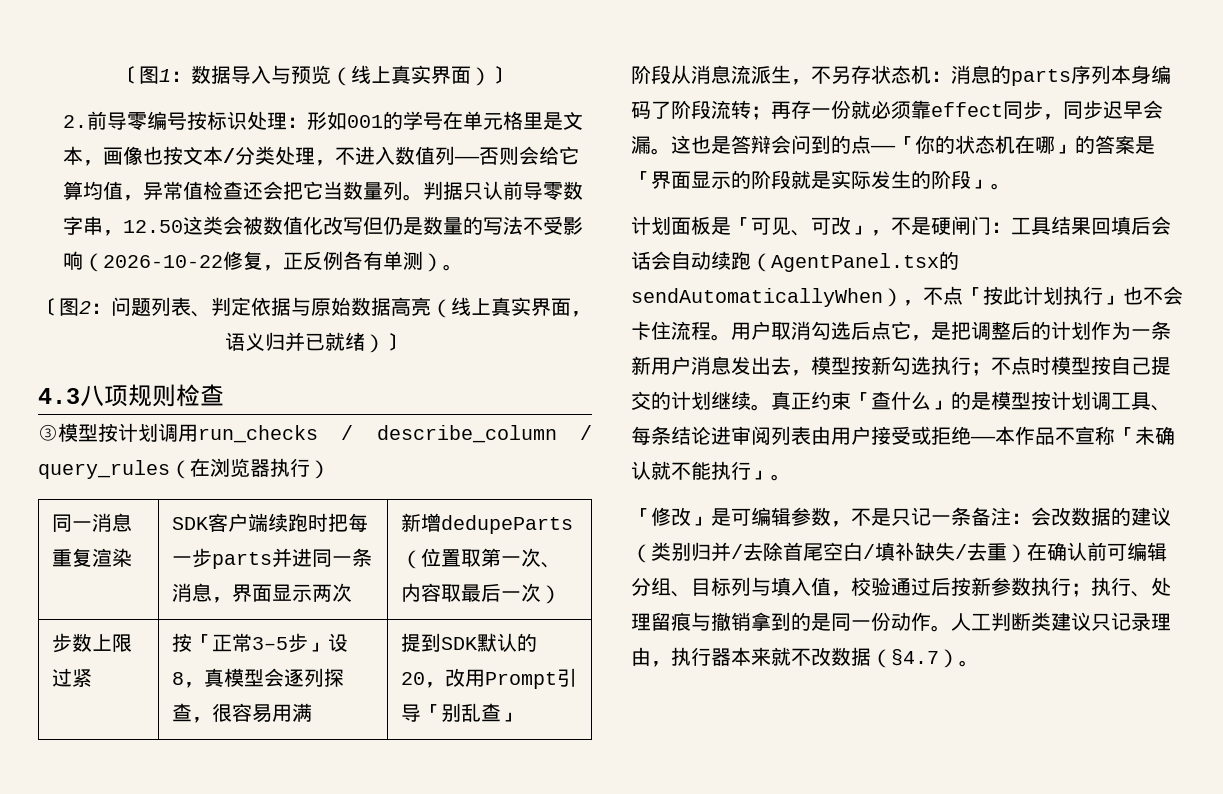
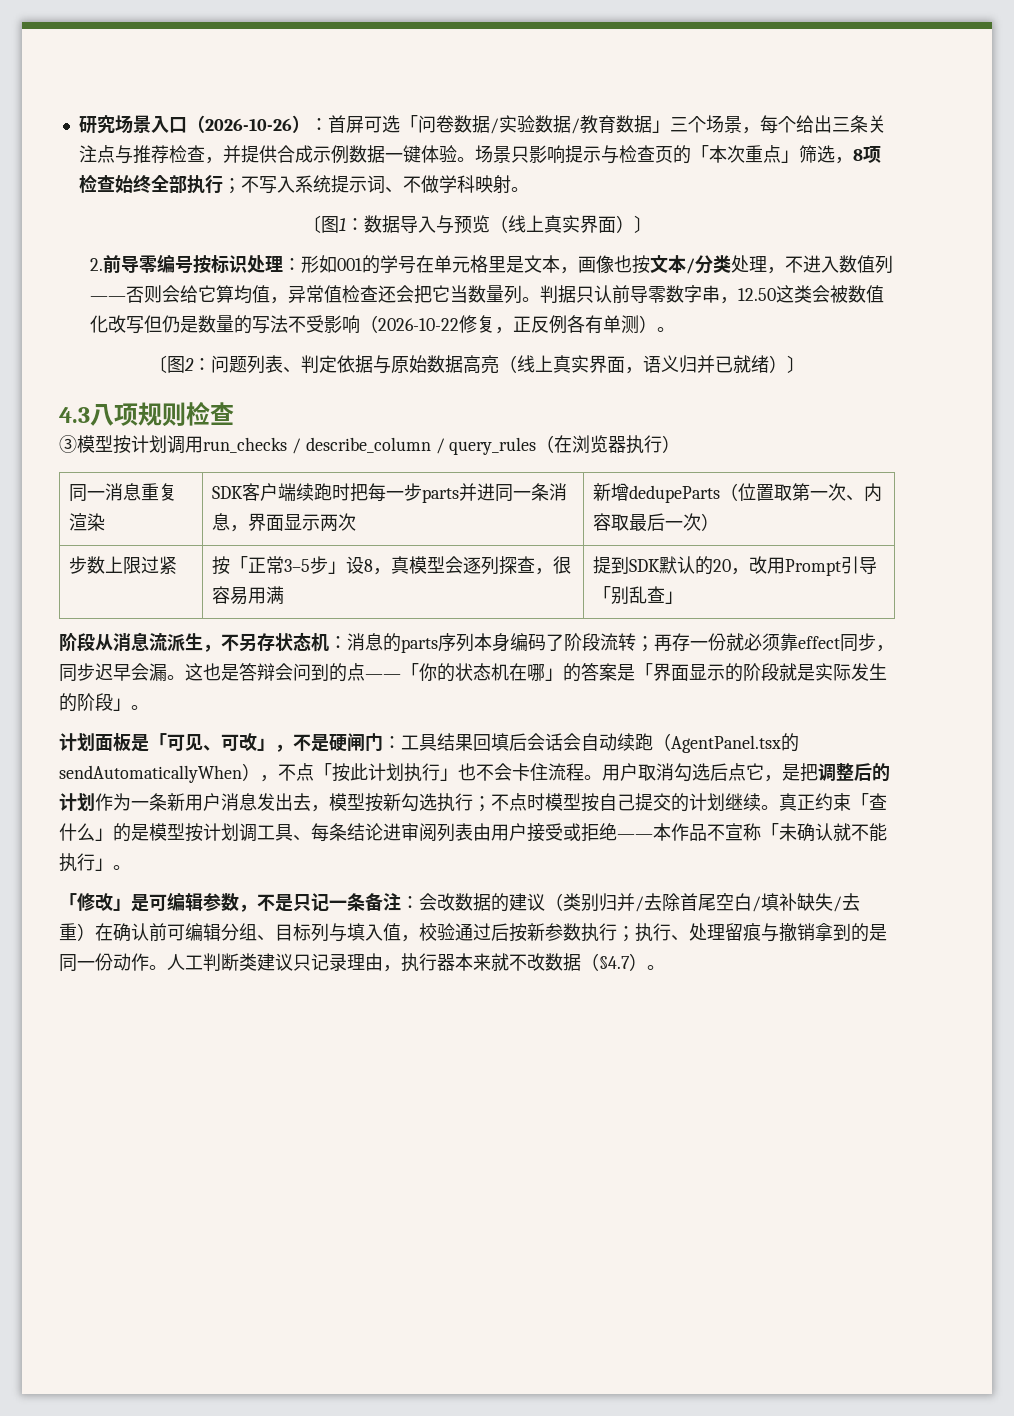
+ 研究场景入口（2026-10-26）：首屏可选「问卷数据/实验数据/教育数据」三个场景，每个给出三条关注点与推荐检查，并提供合成示例数据一键体验。场景只影响提示与检查页的「本次重点」筛选，8项检查始终全部执行；不写入系统提示词、不做学科映射。

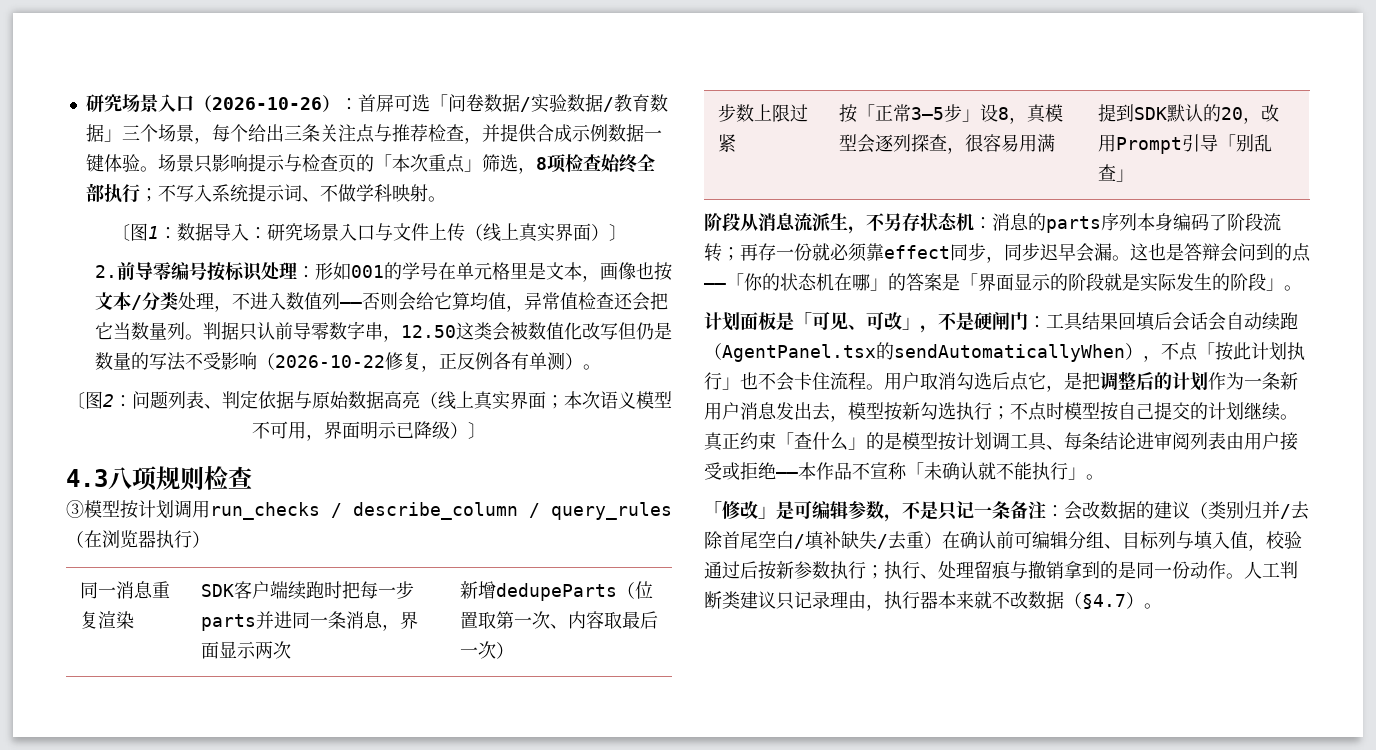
- 〔图1：数据导入与预览（线上真实界面）〕
+ 〔图1：数据导入：研究场景入口与文件上传（线上真实界面）〕
- 〔图2：问题列表、判定依据与原始数据高亮（线上真实界面，语义归并已就绪）〕
+ 〔图2：问题列表、判定依据与原始数据高亮（线上真实界面；本次语义模型不可用，界面明示已降级）〕

